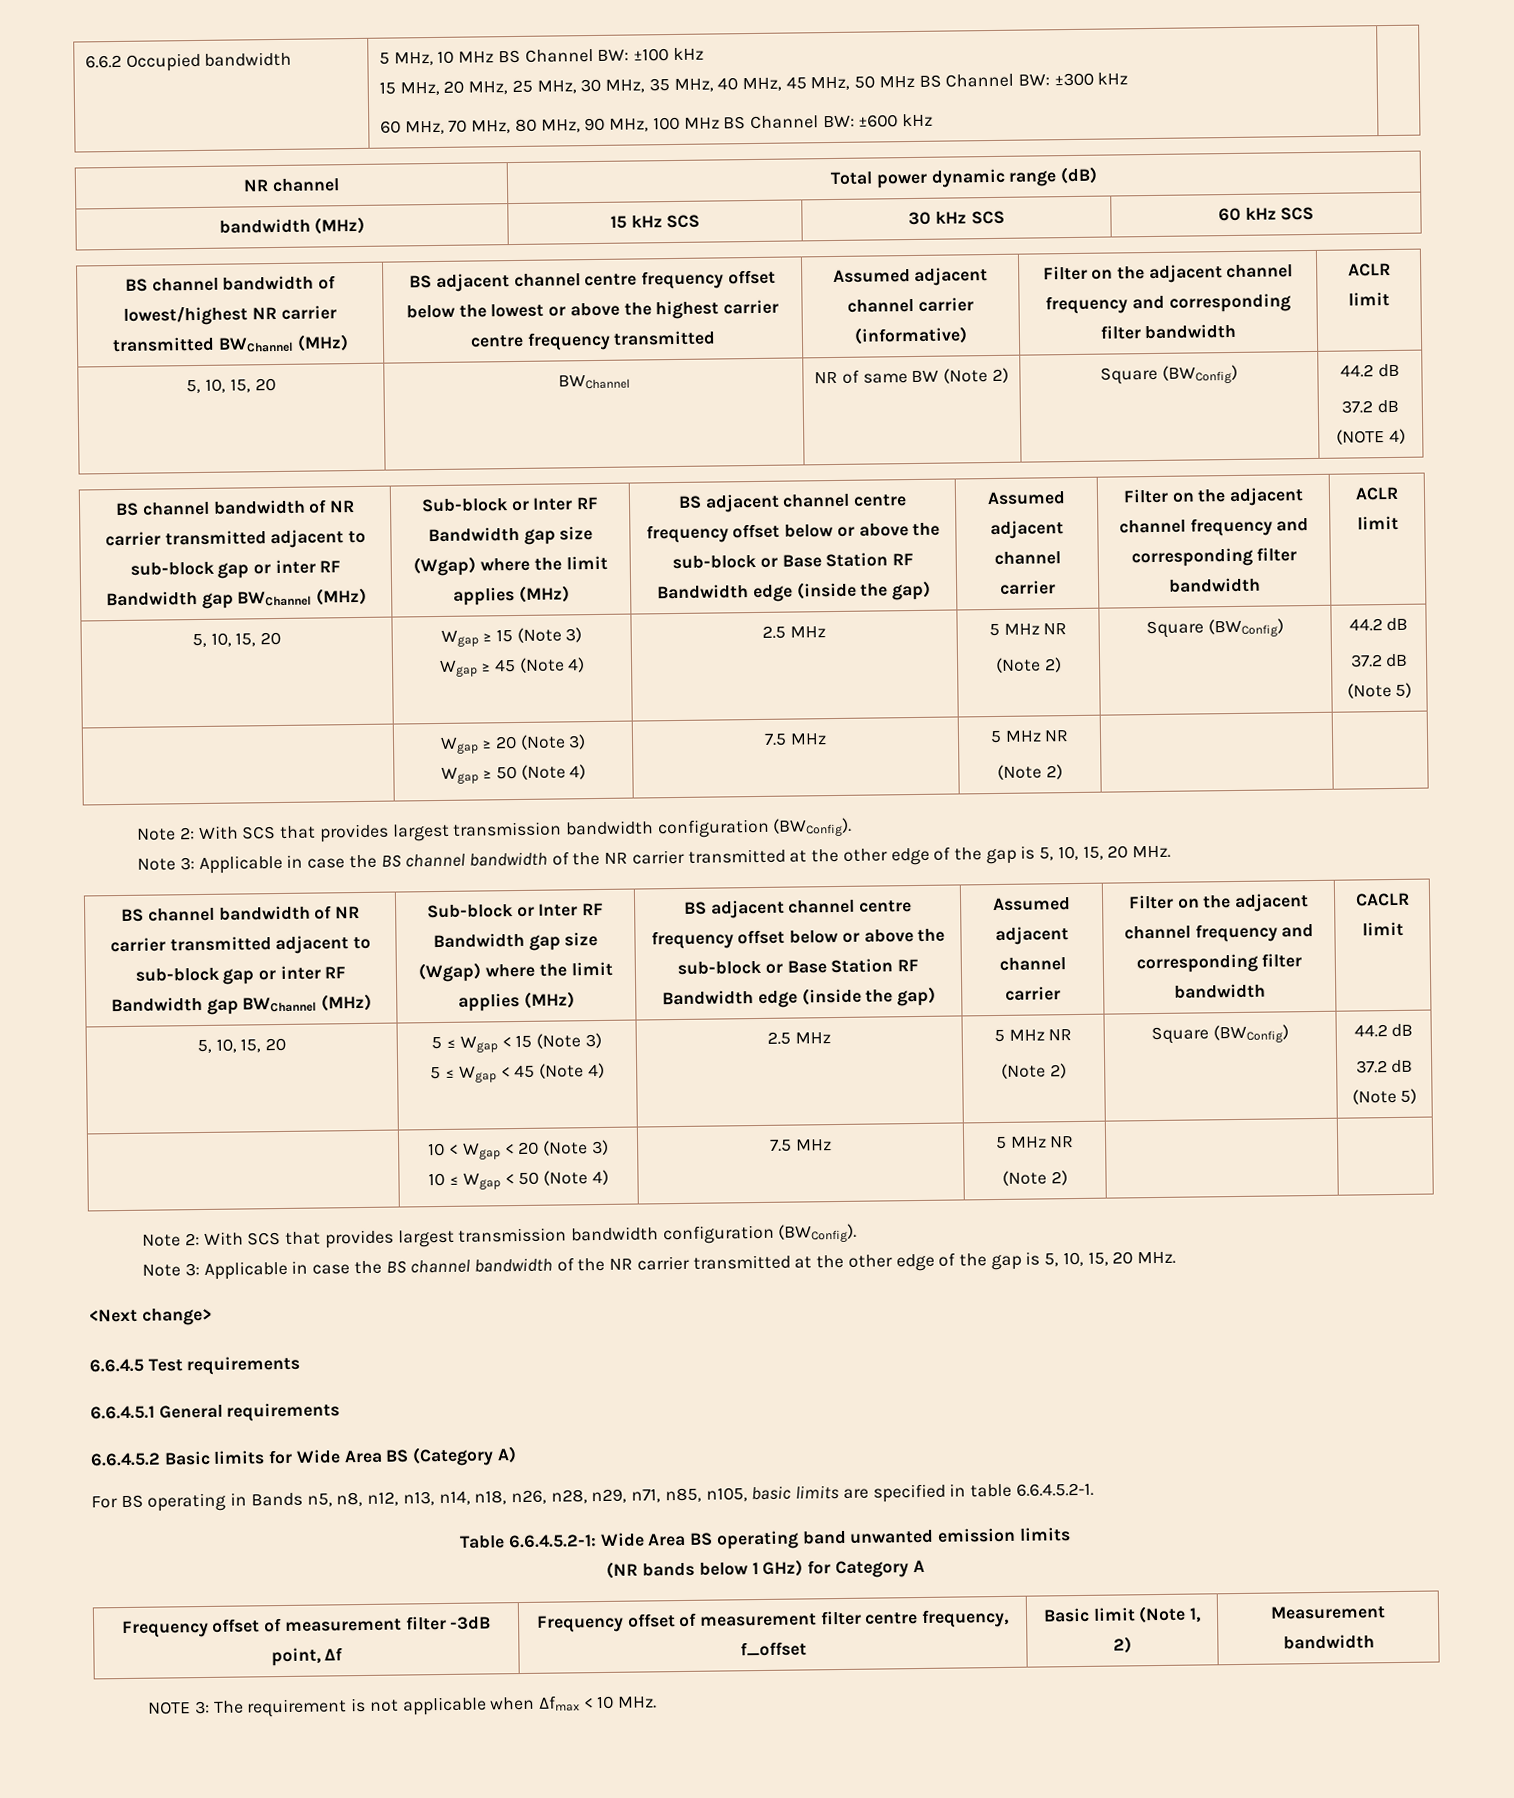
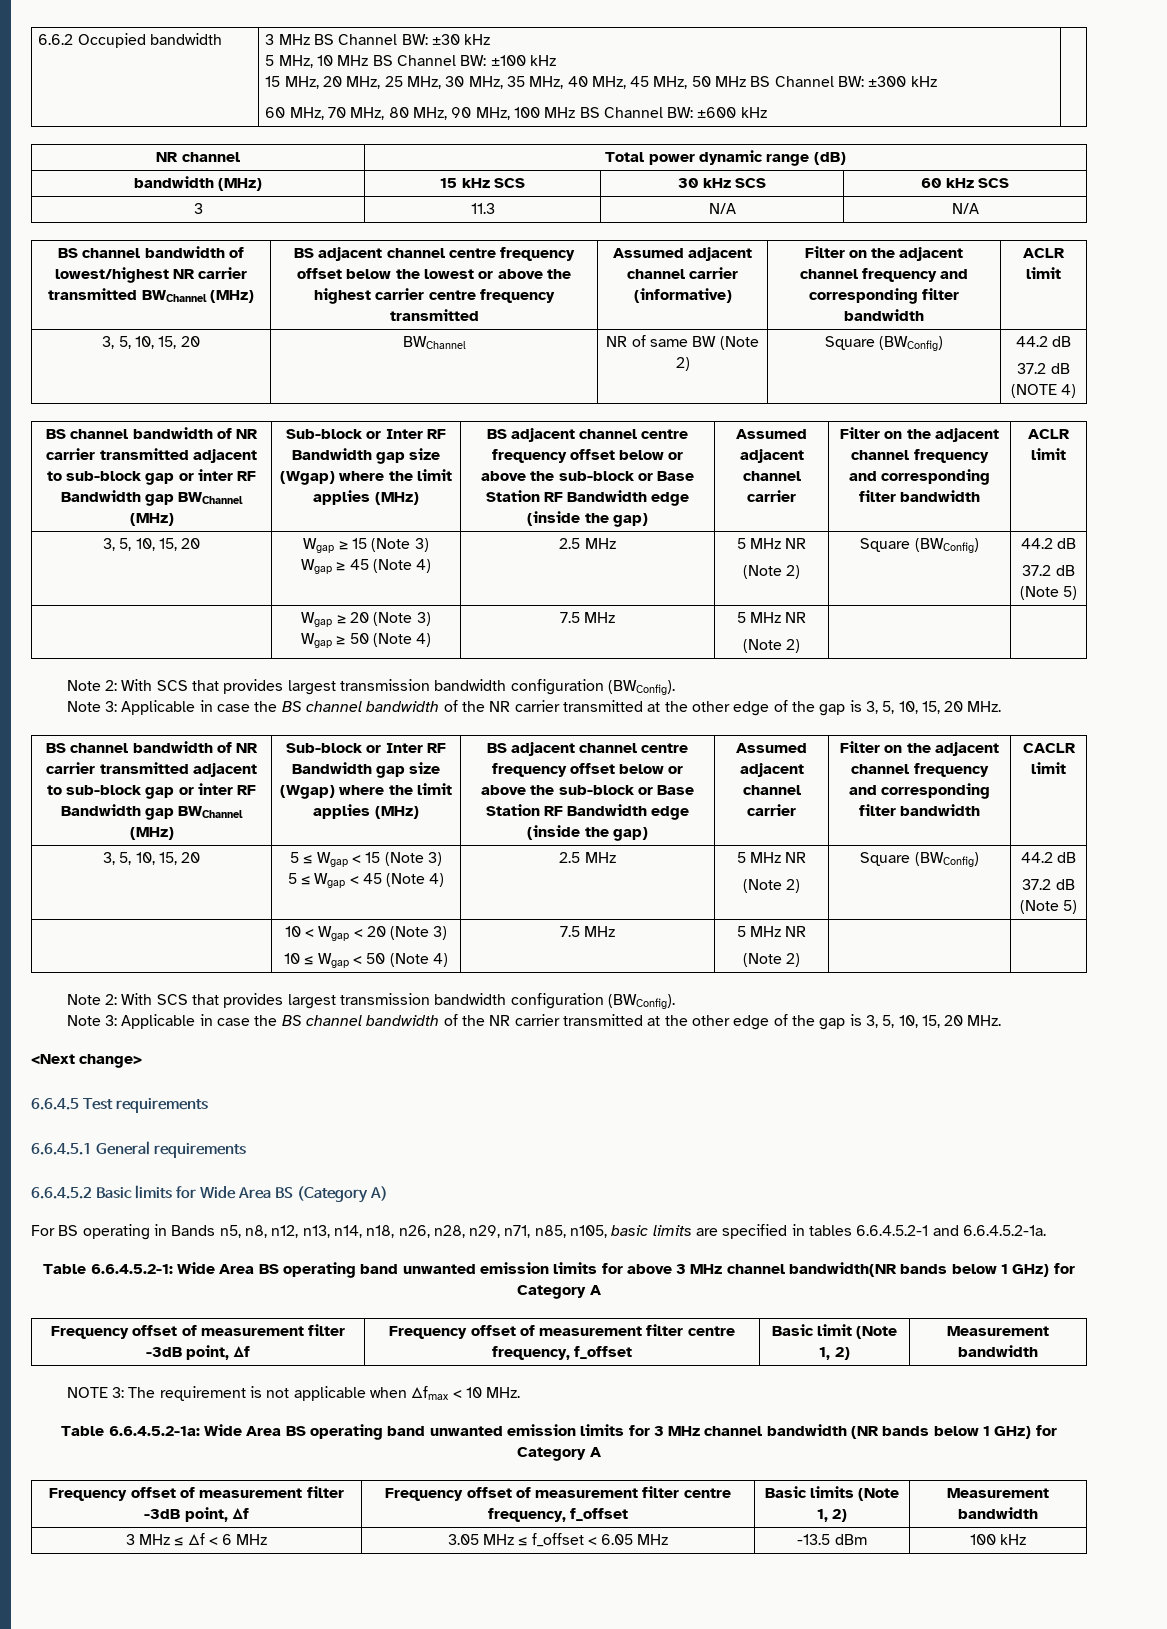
+ 3 MHz BS Channel BW: ±30 kHz
+ 3 | 11.3 | N/A | N/A
- 5, 10, 15, 20 | BWChannel | NR of same BW (Note 2) | Square (BWConfig) | 44.2 dB
+ 3, 5, 10, 15, 20 | BWChannel | NR of same BW (Note 2) | Square (BWConfig) | 44.2 dB
- 5, 10, 15, 20 | Wgap ≥ 15 (Note 3)
+ 3, 5, 10, 15, 20 | Wgap ≥ 15 (Note 3)
  | Wgap ≥ 20 (Note 3)
  Wgap ≥ 50 (Note 4) | 7.5 MHz | 5 MHz NR
  (Note 2) | |
  Note 2: With SCS that provides largest transmission bandwidth configuration (BWConfig).
- Note 3: Applicable in case the BS channel bandwidth of the NR carrier transmitted at the other edge of the gap is 5, 10, 15, 20 MHz.
+ Note 3: Applicable in case the BS channel bandwidth of the NR carrier transmitted at the other edge of the gap is 3, 5, 10, 15, 20 MHz.
- 5, 10, 15, 20 | 5 ≤ Wgap < 15 (Note 3)
+ 3, 5, 10, 15, 20 | 5 ≤ Wgap < 15 (Note 3)
  | 10 < Wgap < 20 (Note 3)
  10 ≤ Wgap < 50 (Note 4) | 7.5 MHz | 5 MHz NR
  (Note 2) | |
  Note 2: With SCS that provides largest transmission bandwidth configuration (BWConfig).
- Note 3: Applicable in case the BS channel bandwidth of the NR carrier transmitted at the other edge of the gap is 5, 10, 15, 20 MHz.
+ Note 3: Applicable in case the BS channel bandwidth of the NR carrier transmitted at the other edge of the gap is 3, 5, 10, 15, 20 MHz.
- For BS operating in Bands n5, n8, n12, n13, n14, n18, n26, n28, n29, n71, n85, n105, basic limits are specified in table 6.6.4.5.2-1.
+ For BS operating in Bands n5, n8, n12, n13, n14, n18, n26, n28, n29, n71, n85, n105, basic limits are specified in tables 6.6.4.5.2-1 and 6.6.4.5.2-1a.
- Table 6.6.4.5.2-1: Wide Area BS operating band unwanted emission limits
- (NR bands below 1 GHz) for Category A
+ Table 6.6.4.5.2-1: Wide Area BS operating band unwanted emission limits for above 3 MHz channel bandwidth(NR bands below 1 GHz) for Category A
+ Table 6.6.4.5.2-1a: Wide Area BS operating band unwanted emission limits for 3 MHz channel bandwidth (NR bands below 1 GHz) for Category A
+ Frequency offset of measurement filter -3dB point, Δf | Frequency offset of measurement filter centre frequency, f_offset | Basic limits (Note 1, 2) | Measurement bandwidth
+ 3 MHz ≤ Δf < 6 MHz | 3.05 MHz ≤ f_offset < 6.05 MHz | -13.5 dBm | 100 kHz

